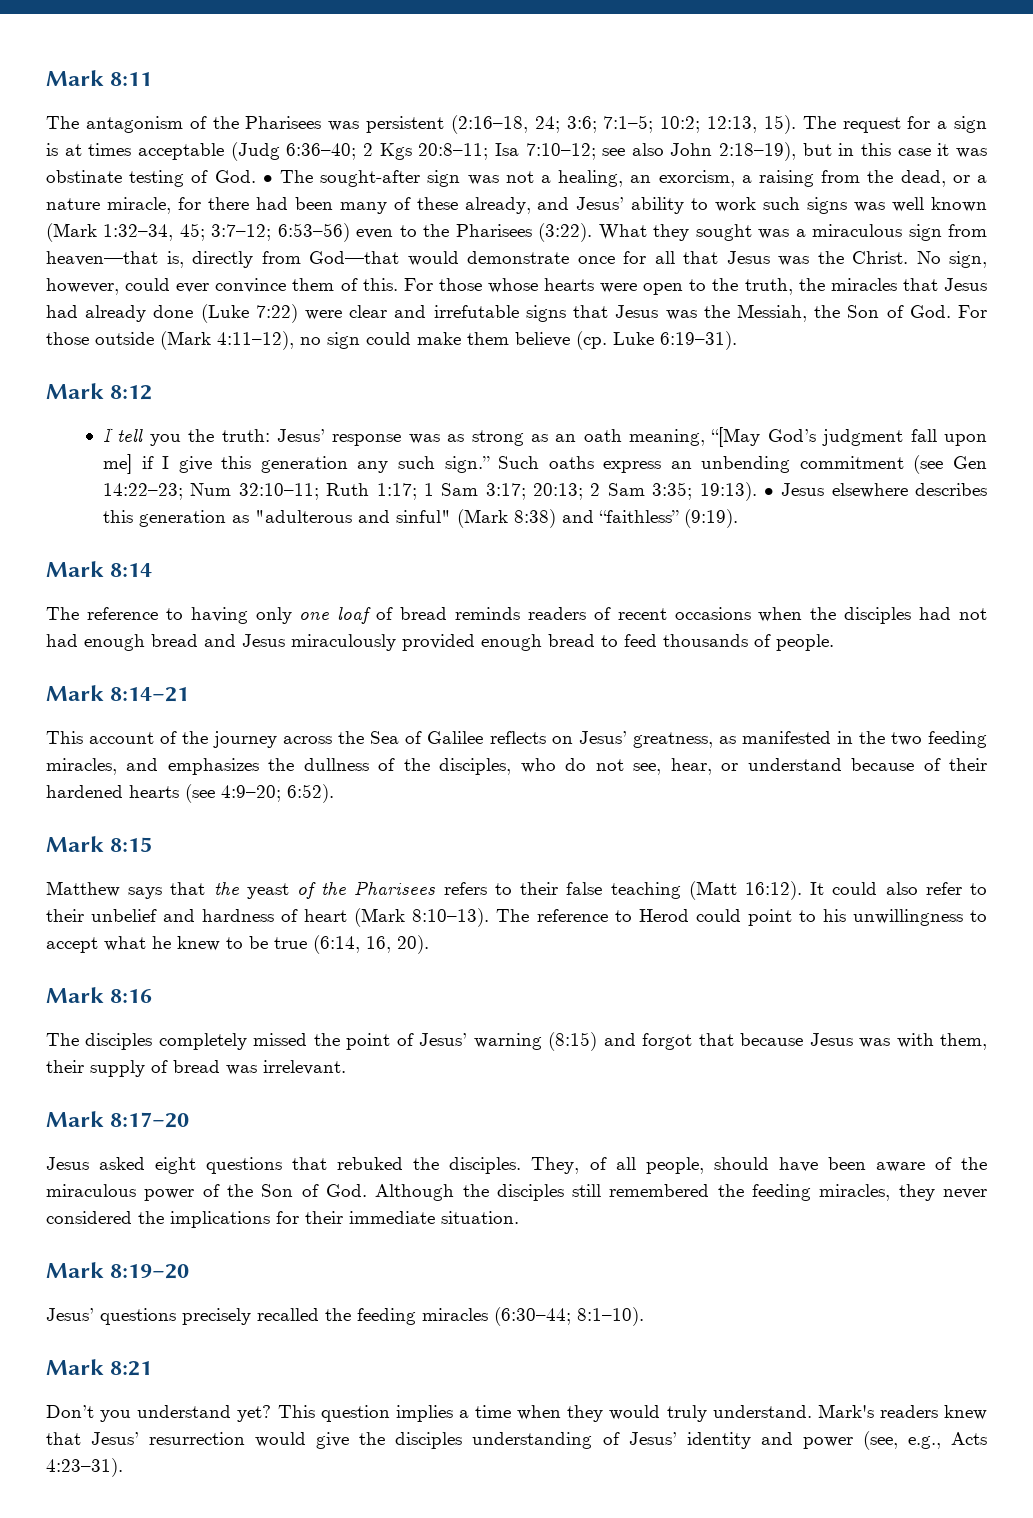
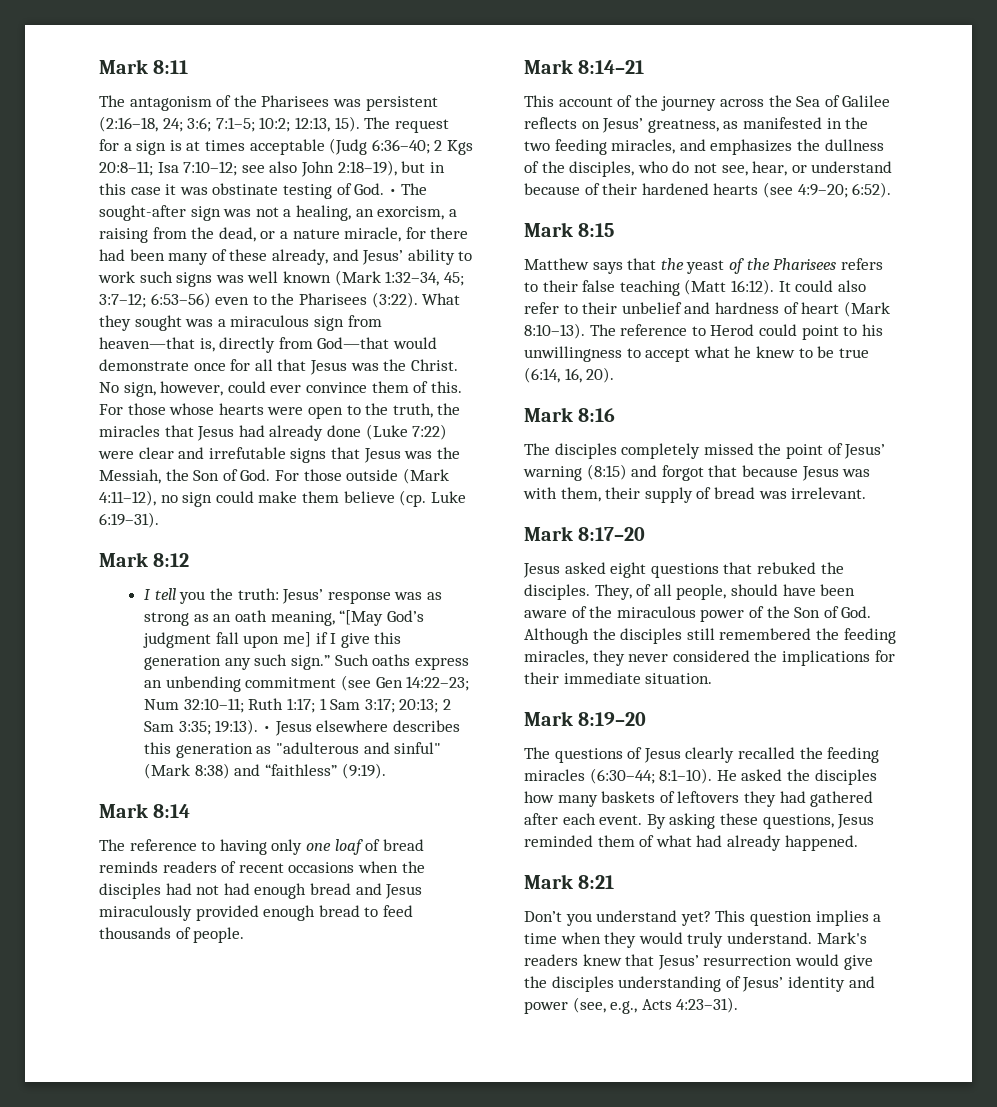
- Jesus’ questions precisely recalled the feeding miracles (6:30–44; 8:1–10).
+ The questions of Jesus clearly recalled the feeding miracles (6:30–44; 8:1–10). He asked the disciples how many baskets of leftovers they had gathered after each event. By asking these questions, Jesus reminded them of what had already happened.

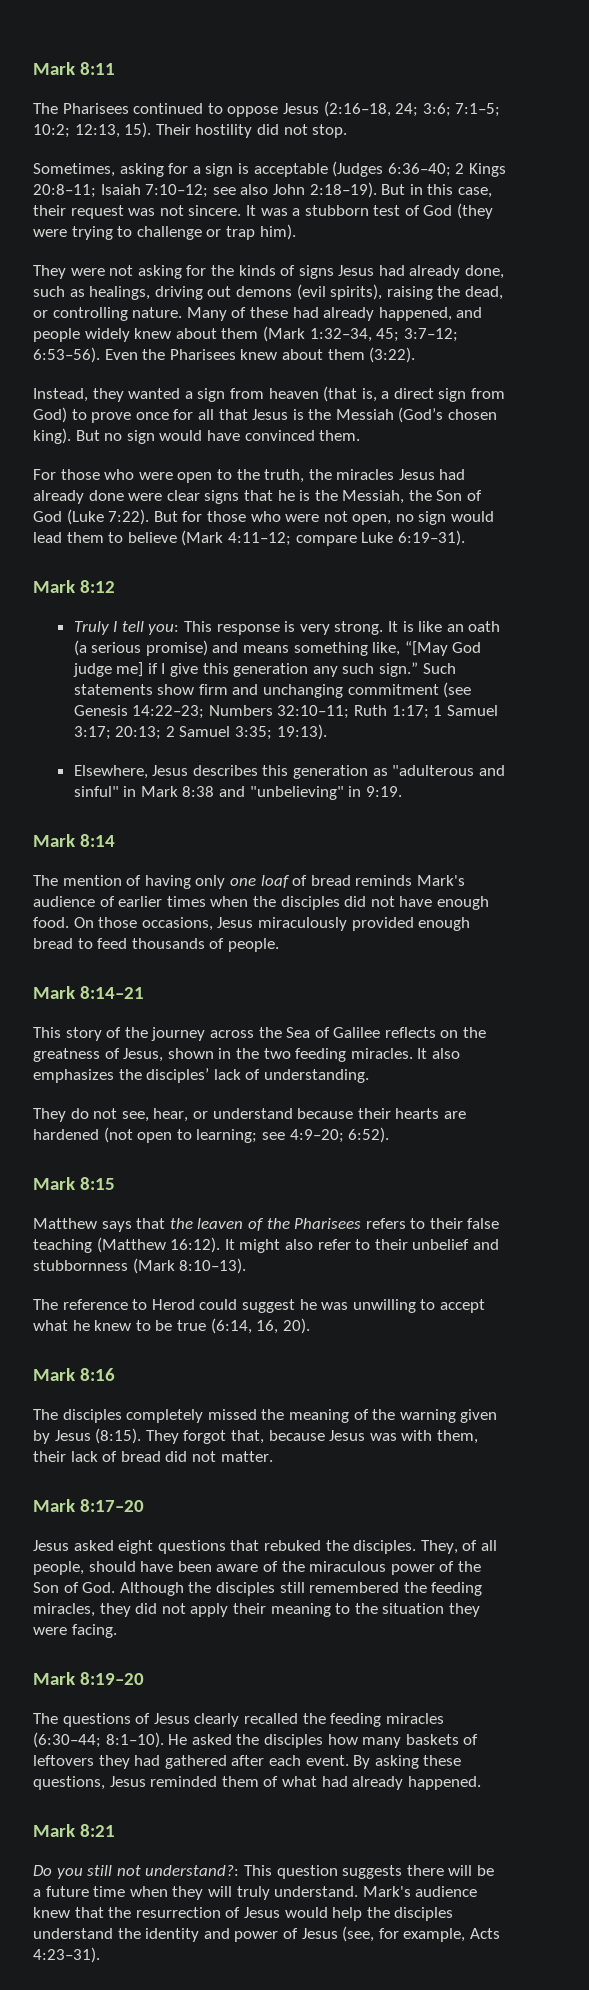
- The antagonism of the Pharisees was persistent (2:16–18, 24; 3:6; 7:1–5; 10:2; 12:13, 15).
+ The Pharisees continued to oppose Jesus (2:16–18, 24; 3:6; 7:1–5; 10:2; 12:13, 15).
- The request for a sign is at times acceptable (Judg 6:36–40; 2 Kgs 20:8–11; Isa 7:10–12; see also John 2:18–19), but in this case it was obstinate testing of God. • The sought-after sign was not a healing, an exorcism, a raising from the dead, or a nature miracle, for there had been many of these already, and Jesus’ ability to work such signs was well known (Mark 1:32–34, 45; 3:7–12; 6:53–56) even to the Pharisees (3:22). What they sought was a miraculous sign from heaven—that is, directly from God—that would demonstrate once for all that Jesus was the Christ. No sign, however, could ever convince them of this. For those whose hearts were open to the truth, the miracles that Jesus had already done (Luke 7:22) were clear and irrefutable signs that Jesus was the Messiah, the Son of God. For those outside (Mark 4:11–12), no sign could make them believe (cp. Luke 6:19–31).
+ Their hostility did not stop.
+ Sometimes, asking for a sign is acceptable (Judges 6:36–40; 2 Kings 20:8–11; Isaiah 7:10–12; see also John 2:18–19). But in this case, their request was not sincere. It was a stubborn test of God (they were trying to challenge or trap him).
+ They were not asking for the kinds of signs Jesus had already done, such as healings, driving out demons (evil spirits), raising the dead, or controlling nature. Many of these had already happened, and people widely knew about them (Mark 1:32–34, 45; 3:7–12; 6:53–56). Even the Pharisees knew about them (3:22).
+ Instead, they wanted a sign from heaven (that is, a direct sign from God) to prove once for all that Jesus is the Messiah (God’s chosen king). But no sign would have convinced them.
+ For those who were open to the truth, the miracles Jesus had already done were clear signs that he is the Messiah, the Son of God (Luke 7:22). But for those who were not open, no sign would lead them to believe (Mark 4:11–12; compare Luke 6:19–31).
- I tell you the truth: Jesus’ response was as strong as an oath meaning, “[May God’s judgment fall upon me] if I give this generation any such sign.”
+ Truly I tell you: This response is very strong. It is like an oath (a serious promise) and means something like, “[May God judge me] if I give this generation any such sign.”
- Such oaths express an unbending commitment (see Gen 14:22–23; Num 32:10–11; Ruth 1:17; 1 Sam 3:17; 20:13; 2 Sam 3:35; 19:13). • Jesus elsewhere describes this generation as "adulterous and sinful" (Mark 8:38) and “faithless” (9:19).
+ Such statements show firm and unchanging commitment (see Genesis 14:22–23; Numbers 32:10–11; Ruth 1:17; 1 Samuel 3:17; 20:13; 2 Samuel 3:35; 19:13).
+ Elsewhere, Jesus describes this generation as "adulterous and sinful" in Mark 8:38 and "unbelieving" in 9:19.
- The reference to having only one loaf of bread reminds readers of recent occasions when the disciples had not had enough bread and Jesus miraculously provided enough bread to feed thousands of people.
+ The mention of having only one loaf of bread reminds Mark's audience of earlier times when the disciples did not have enough food. On those occasions, Jesus miraculously provided enough bread to feed thousands of people.
- This account of the journey across the Sea of Galilee reflects on Jesus’ greatness, as manifested in the two feeding miracles, and emphasizes the dullness of the disciples, who do not see, hear, or understand because of their hardened hearts (see 4:9–20; 6:52).
+ This story of the journey across the Sea of Galilee reflects on the greatness of Jesus, shown in the two feeding miracles. It also emphasizes the disciples’ lack of understanding.
+ They do not see, hear, or understand because their hearts are hardened (not open to learning; see 4:9–20; 6:52).
- Matthew says that the yeast of the Pharisees refers to their false teaching (Matt 16:12).
+ Matthew says that the leaven of the Pharisees refers to their false teaching (Matthew 16:12).
- It could also refer to their unbelief and hardness of heart (Mark 8:10–13). The reference to Herod could point to his unwillingness to accept what he knew to be true (6:14, 16, 20).
+ It might also refer to their unbelief and stubbornness (Mark 8:10–13).
+ The reference to Herod could suggest he was unwilling to accept what he knew to be true (6:14, 16, 20).
- The disciples completely missed the point of Jesus’ warning (8:15) and forgot that because Jesus was with them, their supply of bread was irrelevant.
+ The disciples completely missed the meaning of the warning given by Jesus (8:15). They forgot that, because Jesus was with them, their lack of bread did not matter.
- They, of all people, should have been aware of the miraculous power of the Son of God. Although the disciples still remembered the feeding miracles, they never considered the implications for their immediate situation.
+ They, of all people, should have been aware of the miraculous power of the Son of God. Although the disciples still remembered the feeding miracles, they did not apply their meaning to the situation they were facing.
- Don’t you understand yet? This question implies a time when they would truly understand.
+ Do you still not understand?: This question suggests there will be a future time when they will truly understand.
- Mark's readers knew that Jesus’ resurrection would give the disciples understanding of Jesus’ identity and power (see, e.g., Acts 4:23–31).
+ Mark's audience knew that the resurrection of Jesus would help the disciples understand the identity and power of Jesus (see, for example, Acts 4:23–31).

